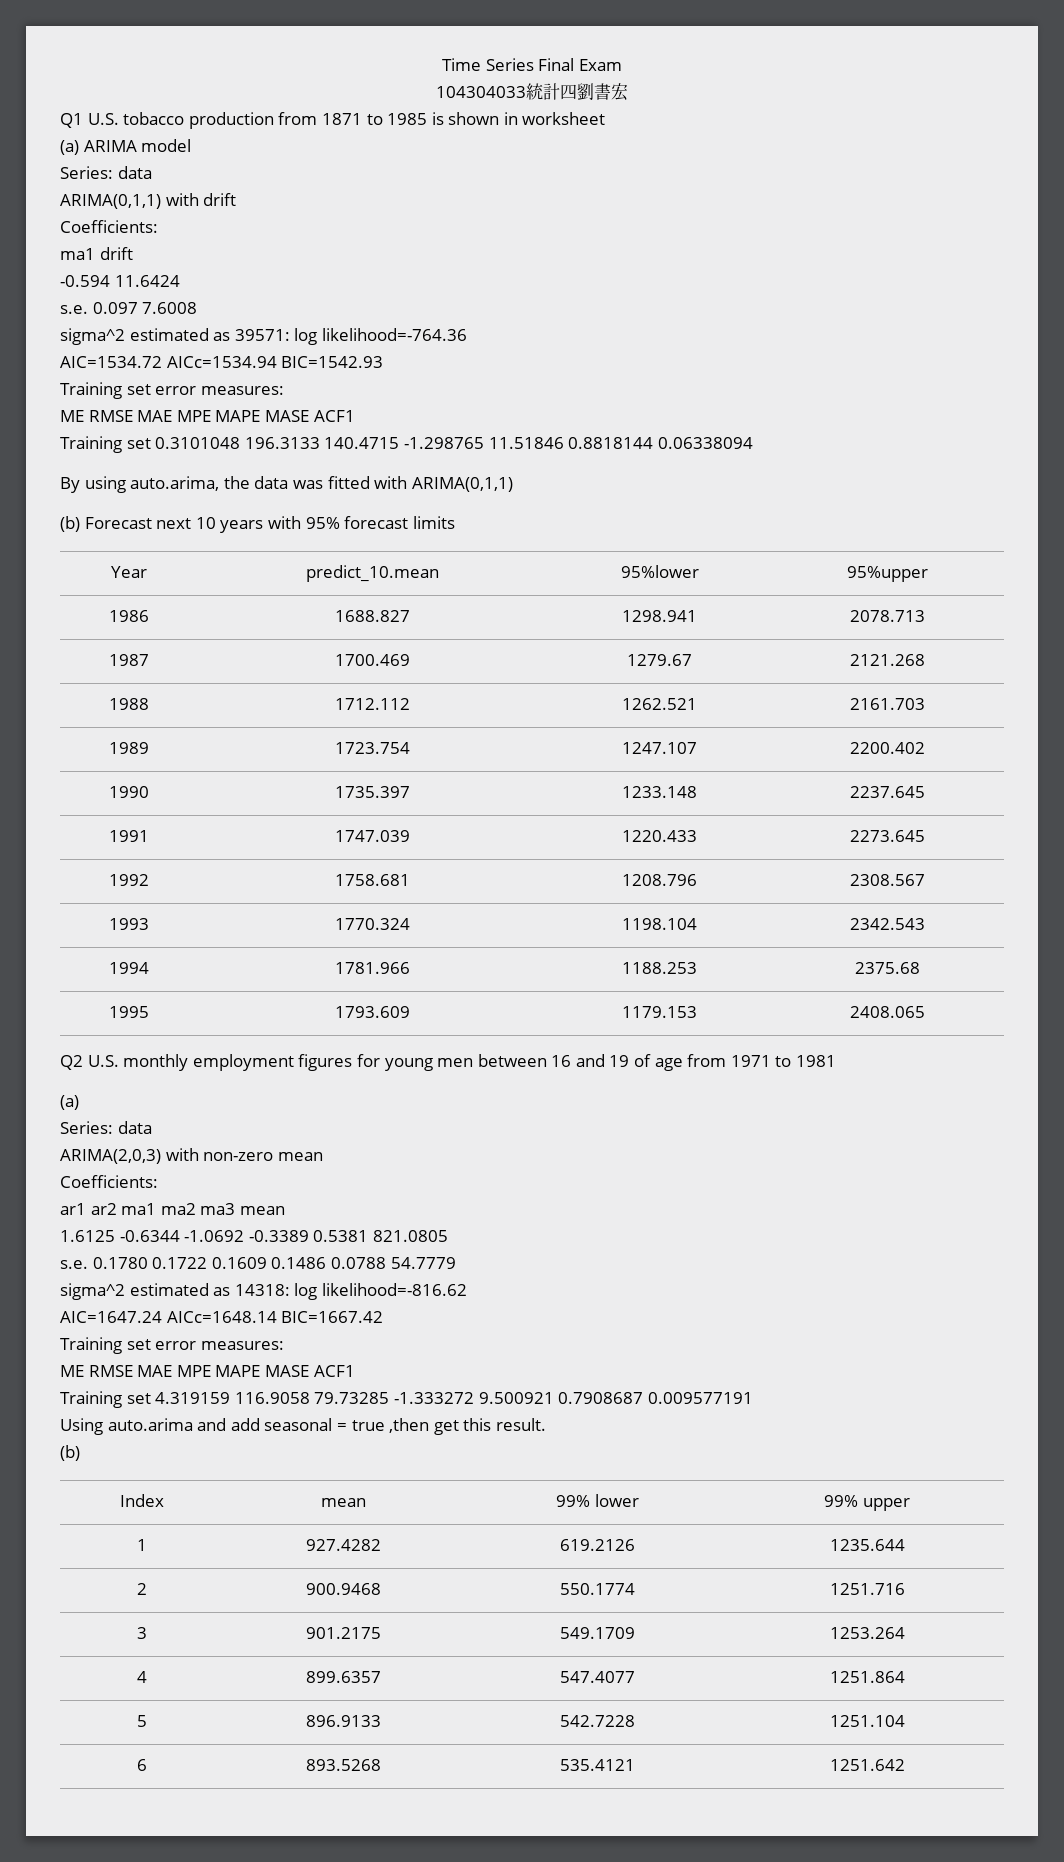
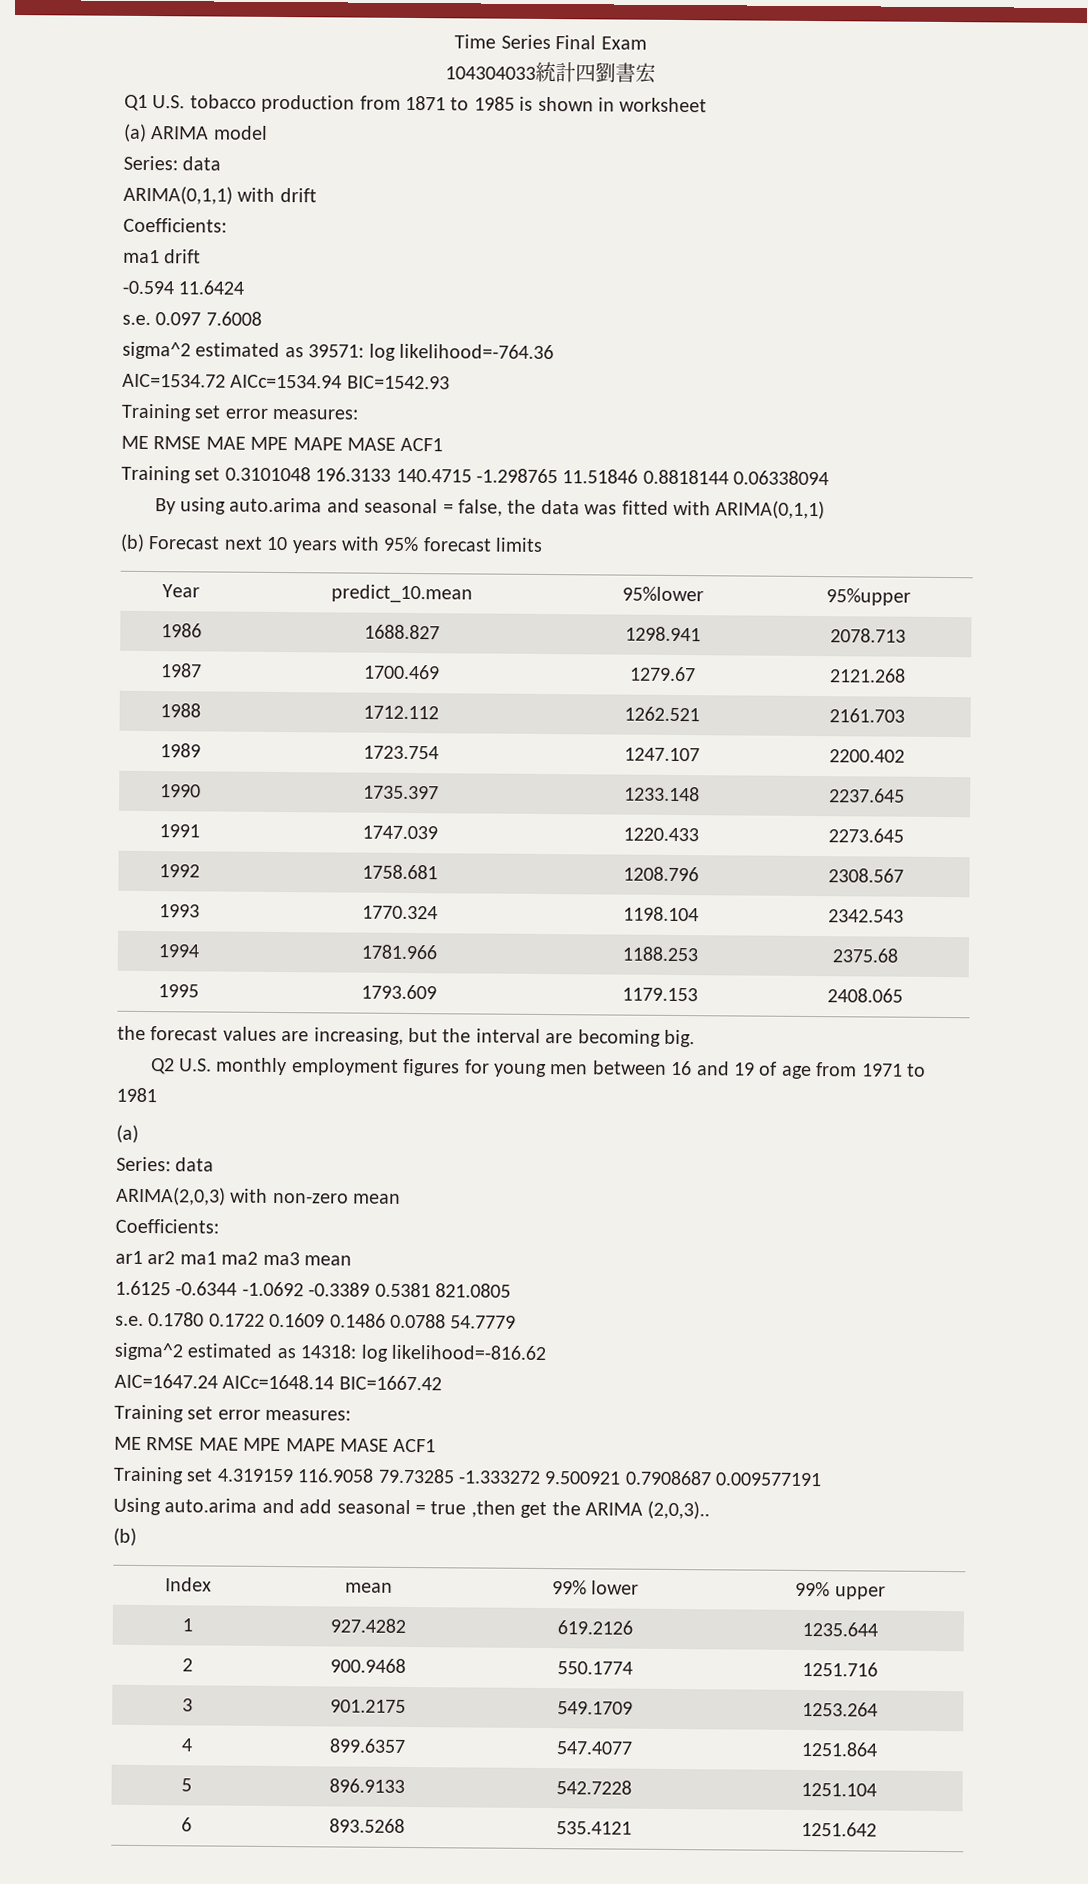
- By using auto.arima, the data was fitted with ARIMA(0,1,1)
+ By using auto.arima and seasonal = false, the data was fitted with ARIMA(0,1,1)
+ the forecast values are increasing, but the interval are becoming big.
- Using auto.arima and add seasonal = true ,then get this result.
+ Using auto.arima and add seasonal = true ,then get the ARIMA (2,0,3)..

